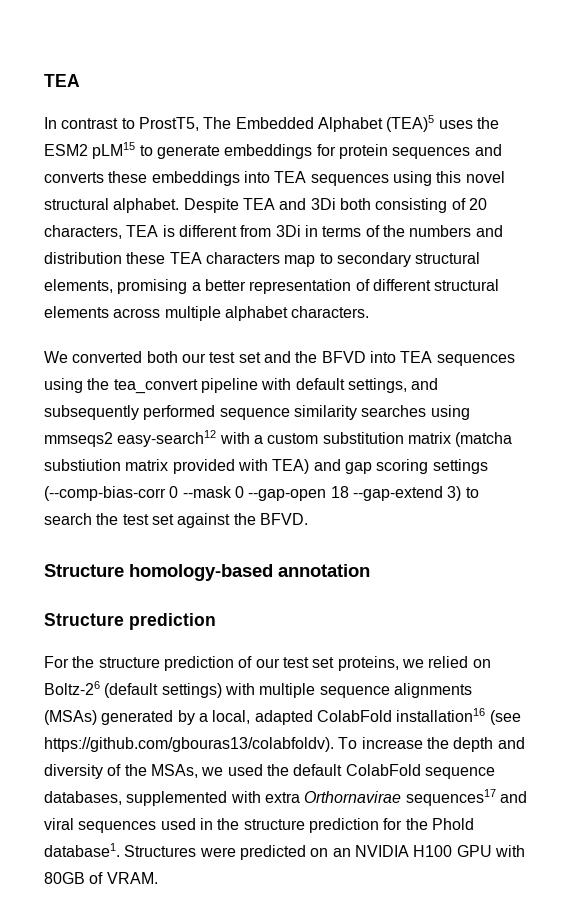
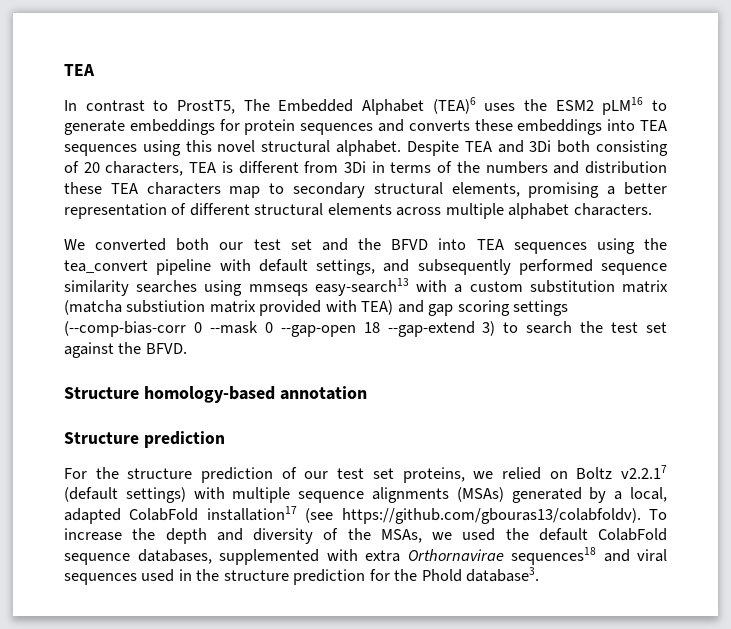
- In contrast to ProstT5, The Embedded Alphabet (TEA)5 uses the ESM2 pLM15 to generate embeddings for protein sequences and converts these embeddings into TEA sequences using this novel structural alphabet.
+ In contrast to ProstT5, The Embedded Alphabet (TEA)6 uses the ESM2 pLM16 to generate embeddings for protein sequences and converts these embeddings into TEA sequences using this novel structural alphabet.
- We converted both our test set and the BFVD into TEA sequences using the tea_convert pipeline with default settings, and subsequently performed sequence similarity searches using mmseqs2 easy-search12 with a custom substitution matrix (matcha substiution matrix provided with TEA) and gap scoring settings (--comp-bias-corr 0 --mask 0 --gap-open 18 --gap-extend 3) to search the test set against the BFVD.
+ We converted both our test set and the BFVD into TEA sequences using the tea_convert pipeline with default settings, and subsequently performed sequence similarity searches using mmseqs easy-search13 with a custom substitution matrix (matcha substiution matrix provided with TEA) and gap scoring settings (--comp-bias-corr 0 --mask 0 --gap-open 18 --gap-extend 3) to search the test set against the BFVD.
- For the structure prediction of our test set proteins, we relied on Boltz-26 (default settings) with multiple sequence alignments (MSAs) generated by a local, adapted ColabFold installation16 (see https://github.com/gbouras13/colabfoldv). To increase the depth and diversity of the MSAs, we used the default ColabFold sequence databases, supplemented with extra Orthornavirae sequences17 and viral sequences used in the structure prediction for the Phold database1. Structures were predicted on an NVIDIA H100 GPU with 80GB of VRAM.
+ For the structure prediction of our test set proteins, we relied on Boltz v2.2.17 (default settings) with multiple sequence alignments (MSAs) generated by a local, adapted ColabFold installation17 (see https://github.com/gbouras13/colabfoldv). To increase the depth and diversity of the MSAs, we used the default ColabFold sequence databases, supplemented with extra Orthornavirae sequences18 and viral sequences used in the structure prediction for the Phold database3.

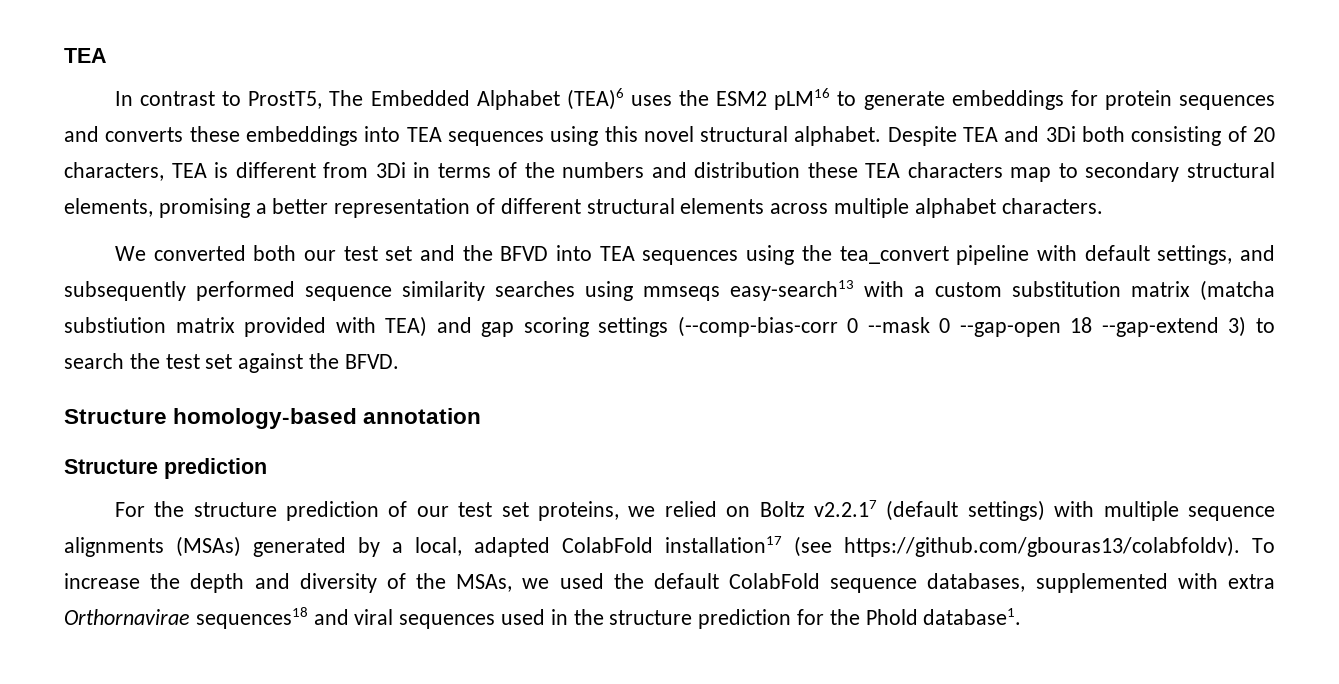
- For the structure prediction of our test set proteins, we relied on Boltz v2.2.17 (default settings) with multiple sequence alignments (MSAs) generated by a local, adapted ColabFold installation17 (see https://github.com/gbouras13/colabfoldv). To increase the depth and diversity of the MSAs, we used the default ColabFold sequence databases, supplemented with extra Orthornavirae sequences18 and viral sequences used in the structure prediction for the Phold database3.
+ For the structure prediction of our test set proteins, we relied on Boltz v2.2.17 (default settings) with multiple sequence alignments (MSAs) generated by a local, adapted ColabFold installation17 (see https://github.com/gbouras13/colabfoldv). To increase the depth and diversity of the MSAs, we used the default ColabFold sequence databases, supplemented with extra Orthornavirae sequences18 and viral sequences used in the structure prediction for the Phold database1.

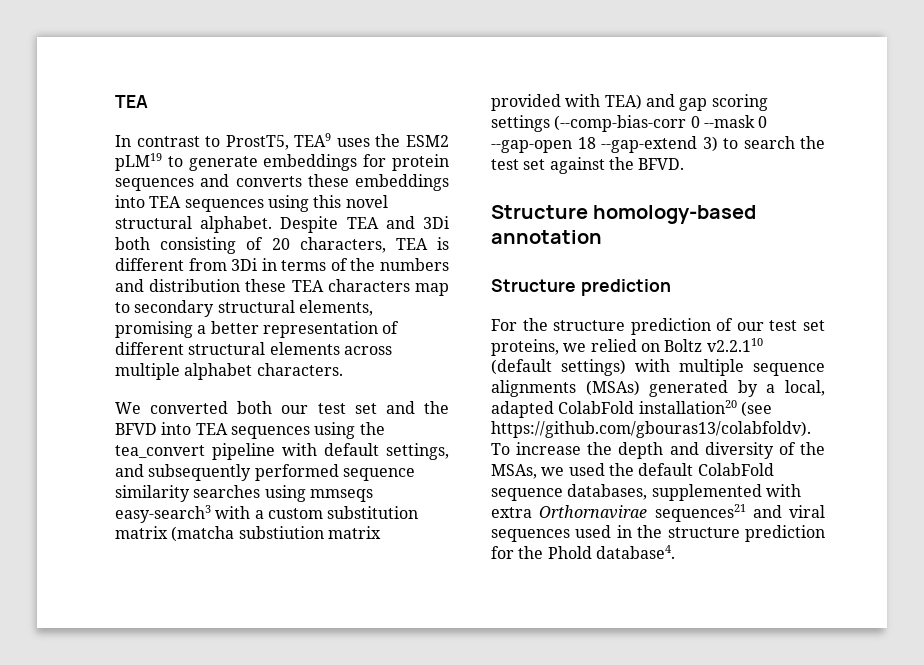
- In contrast to ProstT5, The Embedded Alphabet (TEA)6 uses the ESM2 pLM16 to generate embeddings for protein sequences and converts these embeddings into TEA sequences using this novel structural alphabet.
+ In contrast to ProstT5, TEA9 uses the ESM2 pLM19 to generate embeddings for protein sequences and converts these embeddings into TEA sequences using this novel structural alphabet.
- We converted both our test set and the BFVD into TEA sequences using the tea_convert pipeline with default settings, and subsequently performed sequence similarity searches using mmseqs easy-search13 with a custom substitution matrix (matcha substiution matrix provided with TEA) and gap scoring settings (--comp-bias-corr 0 --mask 0 --gap-open 18 --gap-extend 3) to search the test set against the BFVD.
+ We converted both our test set and the BFVD into TEA sequences using the tea_convert pipeline with default settings, and subsequently performed sequence similarity searches using mmseqs easy-search3 with a custom substitution matrix (matcha substiution matrix provided with TEA) and gap scoring settings (--comp-bias-corr 0 --mask 0 --gap-open 18 --gap-extend 3) to search the test set against the BFVD.
- For the structure prediction of our test set proteins, we relied on Boltz v2.2.17 (default settings) with multiple sequence alignments (MSAs) generated by a local, adapted ColabFold installation17 (see https://github.com/gbouras13/colabfoldv). To increase the depth and diversity of the MSAs, we used the default ColabFold sequence databases, supplemented with extra Orthornavirae sequences18 and viral sequences used in the structure prediction for the Phold database1.
+ For the structure prediction of our test set proteins, we relied on Boltz v2.2.110 (default settings) with multiple sequence alignments (MSAs) generated by a local, adapted ColabFold installation20 (see https://github.com/gbouras13/colabfoldv). To increase the depth and diversity of the MSAs, we used the default ColabFold sequence databases, supplemented with extra Orthornavirae sequences21 and viral sequences used in the structure prediction for the Phold database4.

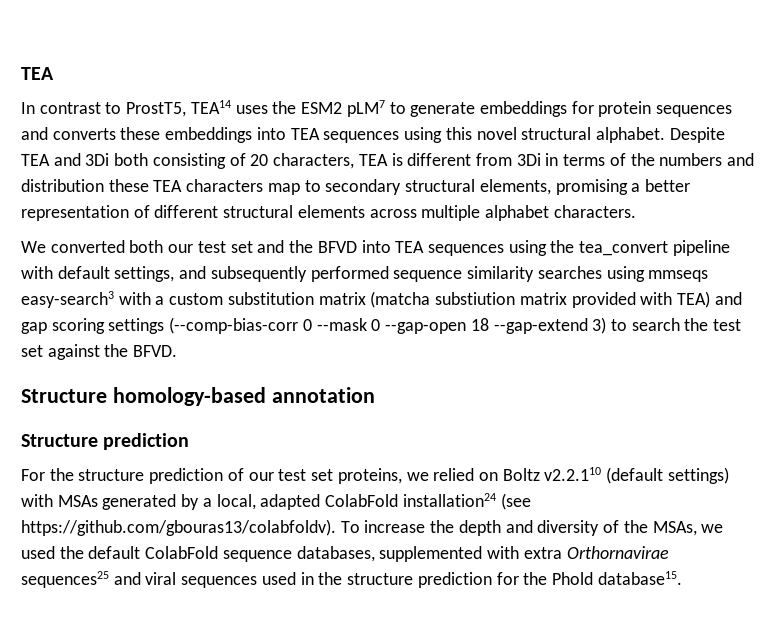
- In contrast to ProstT5, TEA9 uses the ESM2 pLM19 to generate embeddings for protein sequences and converts these embeddings into TEA sequences using this novel structural alphabet.
+ In contrast to ProstT5, TEA14 uses the ESM2 pLM7 to generate embeddings for protein sequences and converts these embeddings into TEA sequences using this novel structural alphabet.
- For the structure prediction of our test set proteins, we relied on Boltz v2.2.110 (default settings) with multiple sequence alignments (MSAs) generated by a local, adapted ColabFold installation20 (see https://github.com/gbouras13/colabfoldv). To increase the depth and diversity of the MSAs, we used the default ColabFold sequence databases, supplemented with extra Orthornavirae sequences21 and viral sequences used in the structure prediction for the Phold database4.
+ For the structure prediction of our test set proteins, we relied on Boltz v2.2.110 (default settings) with MSAs generated by a local, adapted ColabFold installation24 (see https://github.com/gbouras13/colabfoldv). To increase the depth and diversity of the MSAs, we used the default ColabFold sequence databases, supplemented with extra Orthornavirae sequences25 and viral sequences used in the structure prediction for the Phold database15.

